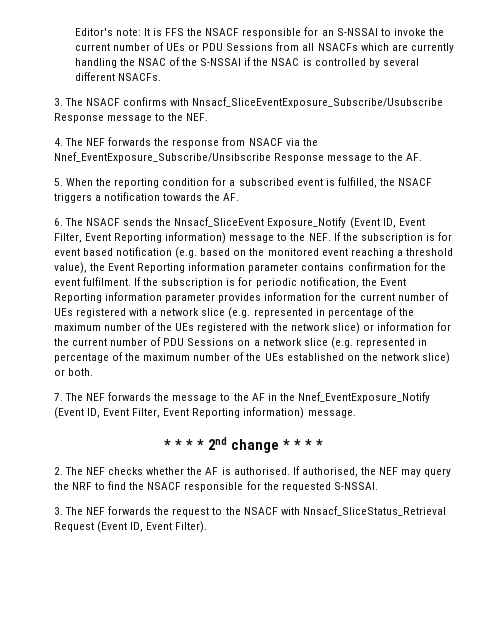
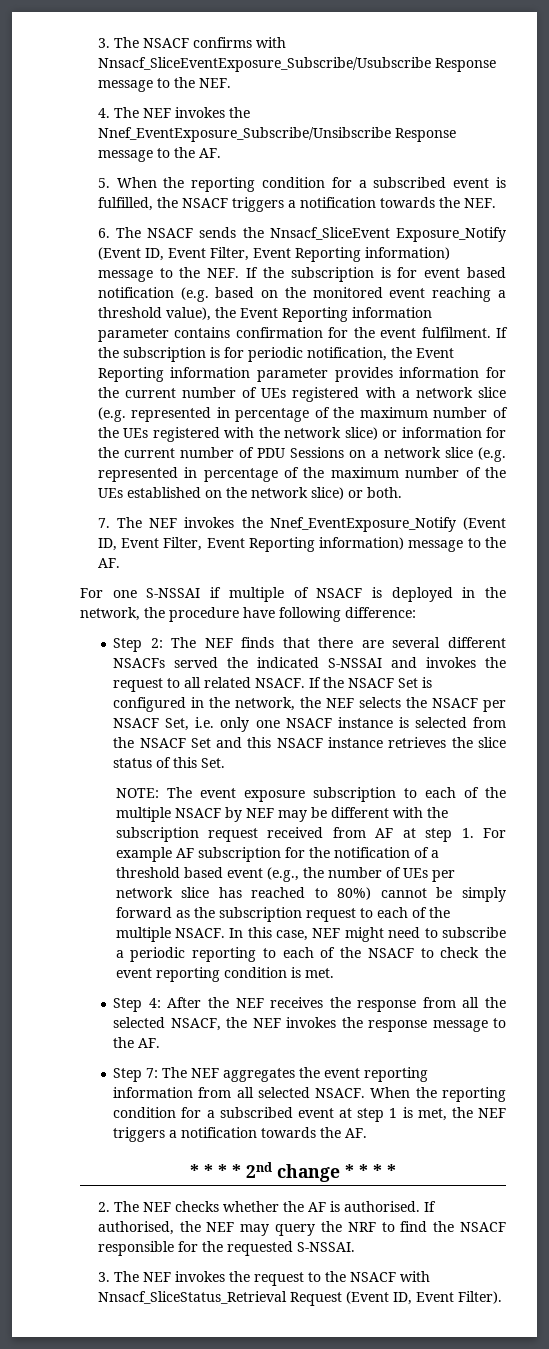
- Editor's note: It is FFS the NSACF responsible for an S-NSSAI to invoke the current number of UEs or PDU Sessions from all NSACFs which are currently handling the NSAC of the S-NSSAI if the NSAC is controlled by several different NSACFs.
- 4. The NEF forwards the response from NSACF via the Nnef_EventExposure_Subscribe/Unsibscribe Response message to the AF.
+ 4. The NEF invokes the Nnef_EventExposure_Subscribe/Unsibscribe Response message to the AF.
- 5. When the reporting condition for a subscribed event is fulfilled, the NSACF triggers a notification towards the AF.
+ 5. When the reporting condition for a subscribed event is fulfilled, the NSACF triggers a notification towards the NEF.
- 7. The NEF forwards the message to the AF in the Nnef_EventExposure_Notify (Event ID, Event Filter, Event Reporting information) message.
+ 7. The NEF invokes the Nnef_EventExposure_Notify (Event ID, Event Filter, Event Reporting information) message to the AF.
+ For one S-NSSAI if multiple of NSACF is deployed in the network, the procedure have following difference:
+ Step 2: The NEF finds that there are several different NSACFs served the indicated S-NSSAI and invokes the request to all related NSACF. If the NSACF Set is configured in the network, the NEF selects the NSACF per NSACF Set, i.e. only one NSACF instance is selected from the NSACF Set and this NSACF instance retrieves the slice status of this Set.
+ NOTE: The event exposure subscription to each of the multiple NSACF by NEF may be different with the subscription request received from AF at step 1. For example AF subscription for the notification of a threshold based event (e.g., the number of UEs per network slice has reached to 80%) cannot be simply forward as the subscription request to each of the multiple NSACF. In this case, NEF might need to subscribe a periodic reporting to each of the NSACF to check the event reporting condition is met.
+ Step 4: After the NEF receives the response from all the selected NSACF, the NEF invokes the response message to the AF.
+ Step 7: The NEF aggregates the event reporting information from all selected NSACF. When the reporting condition for a subscribed event at step 1 is met, the NEF triggers a notification towards the AF.
- 3. The NEF forwards the request to the NSACF with Nnsacf_SliceStatus_Retrieval Request (Event ID, Event Filter).
+ 3. The NEF invokes the request to the NSACF with Nnsacf_SliceStatus_Retrieval Request (Event ID, Event Filter).

